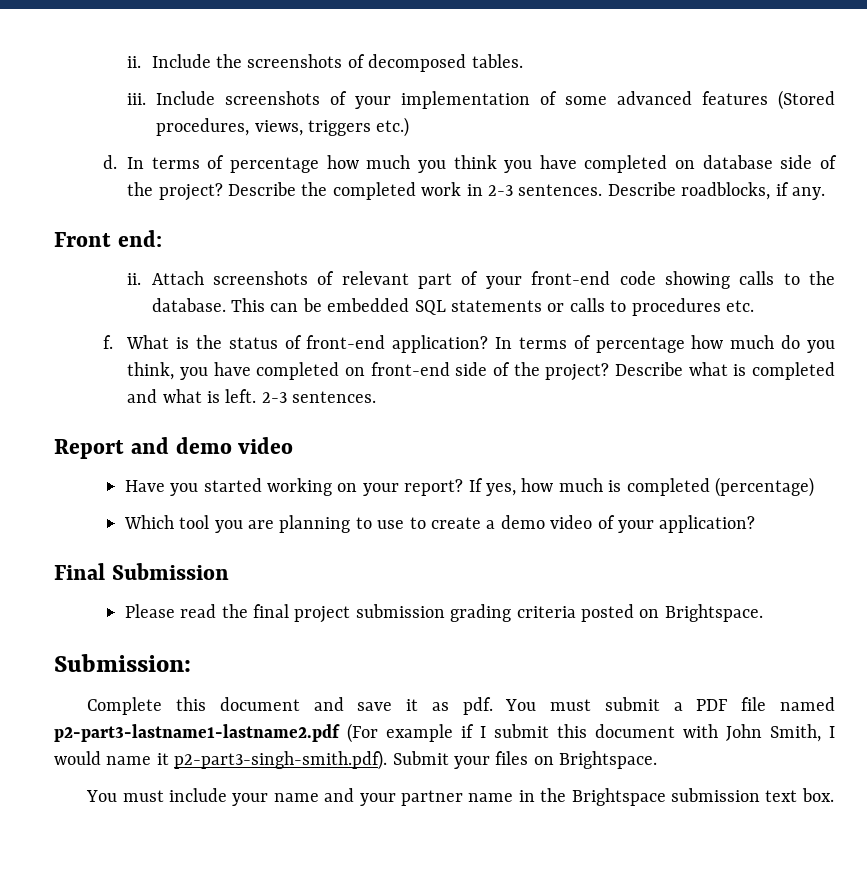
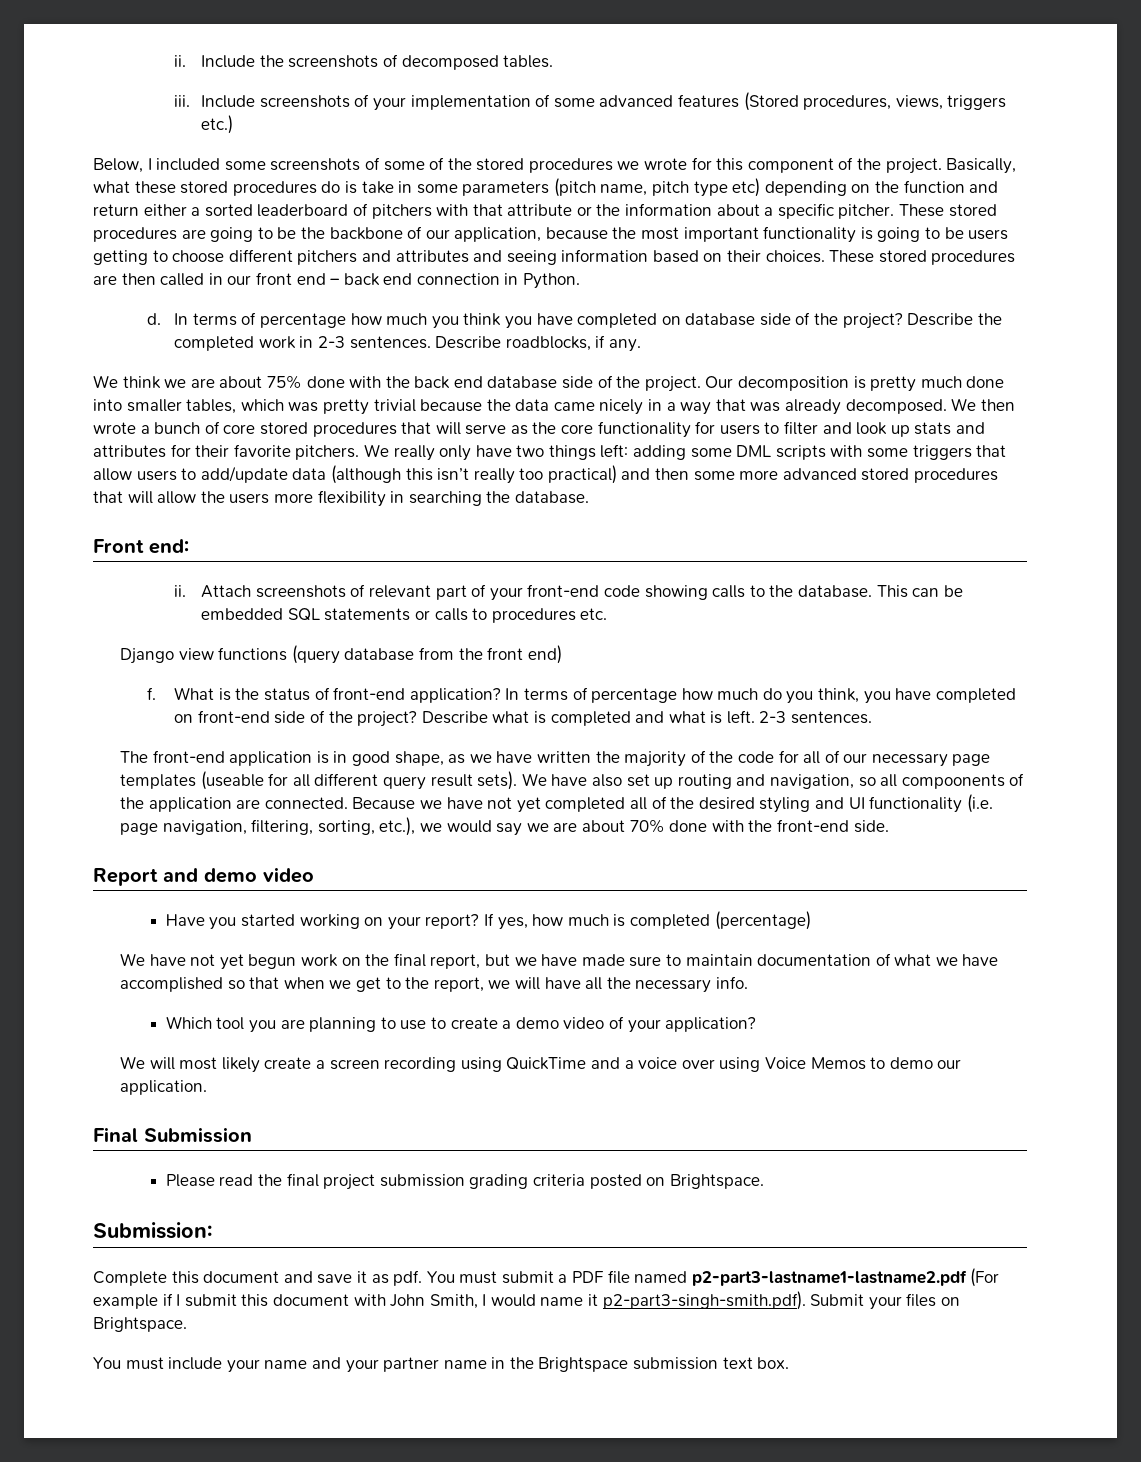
+ Below, I included some screenshots of some of the stored procedures we wrote for this component of the project. Basically, what these stored procedures do is take in some parameters (pitch name, pitch type etc) depending on the function and return either a sorted leaderboard of pitchers with that attribute or the information about a specific pitcher. These stored procedures are going to be the backbone of our application, because the most important functionality is going to be users getting to choose different pitchers and attributes and seeing information based on their choices. These stored procedures are then called in our front end – back end connection in Python.
+ We think we are about 75% done with the back end database side of the project. Our decomposition is pretty much done into smaller tables, which was pretty trivial because the data came nicely in a way that was already decomposed. We then wrote a bunch of core stored procedures that will serve as the core functionality for users to filter and look up stats and attributes for their favorite pitchers. We really only have two things left: adding some DML scripts with some triggers that allow users to add/update data (although this isn’t really too practical) and then some more advanced stored procedures that will allow the users more flexibility in searching the database.
+ Django view functions (query database from the front end)
+ The front-end application is in good shape, as we have written the majority of the code for all of our necessary page templates (useable for all different query result sets). We have also set up routing and navigation, so all compoonents of the application are connected. Because we have not yet completed all of the desired styling and UI functionality (i.e. page navigation, filtering, sorting, etc.), we would say we are about 70% done with the front-end side.
+ We have not yet begun work on the final report, but we have made sure to maintain documentation of what we have accomplished so that when we get to the report, we will have all the necessary info.
+ We will most likely create a screen recording using QuickTime and a voice over using Voice Memos to demo our application.

